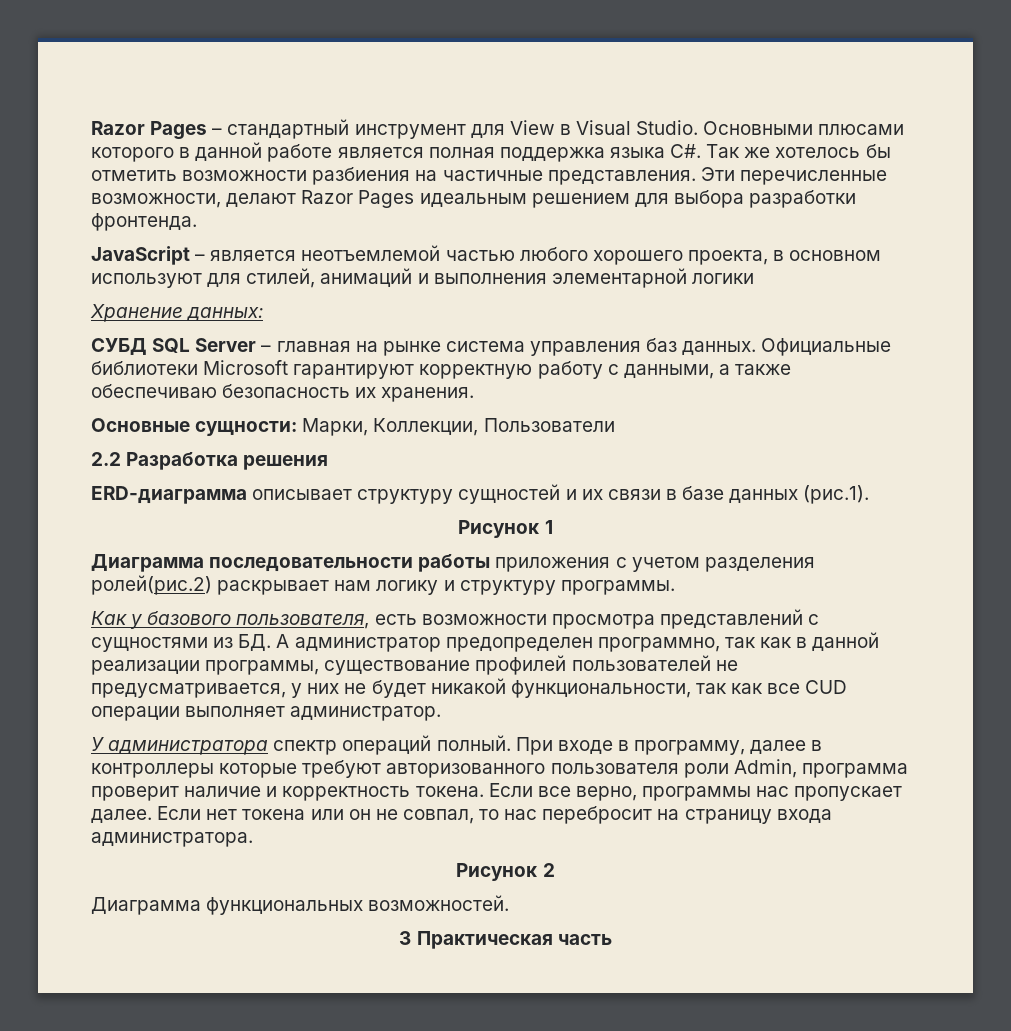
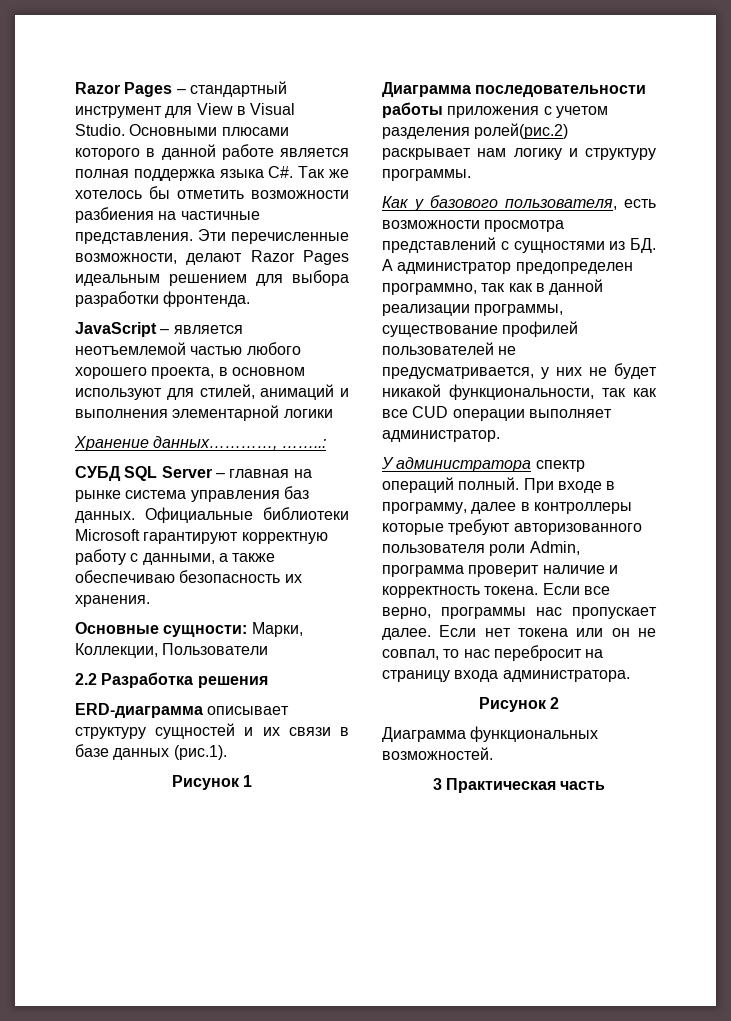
- Хранение данных:
+ Хранение данных…………, ……..:

